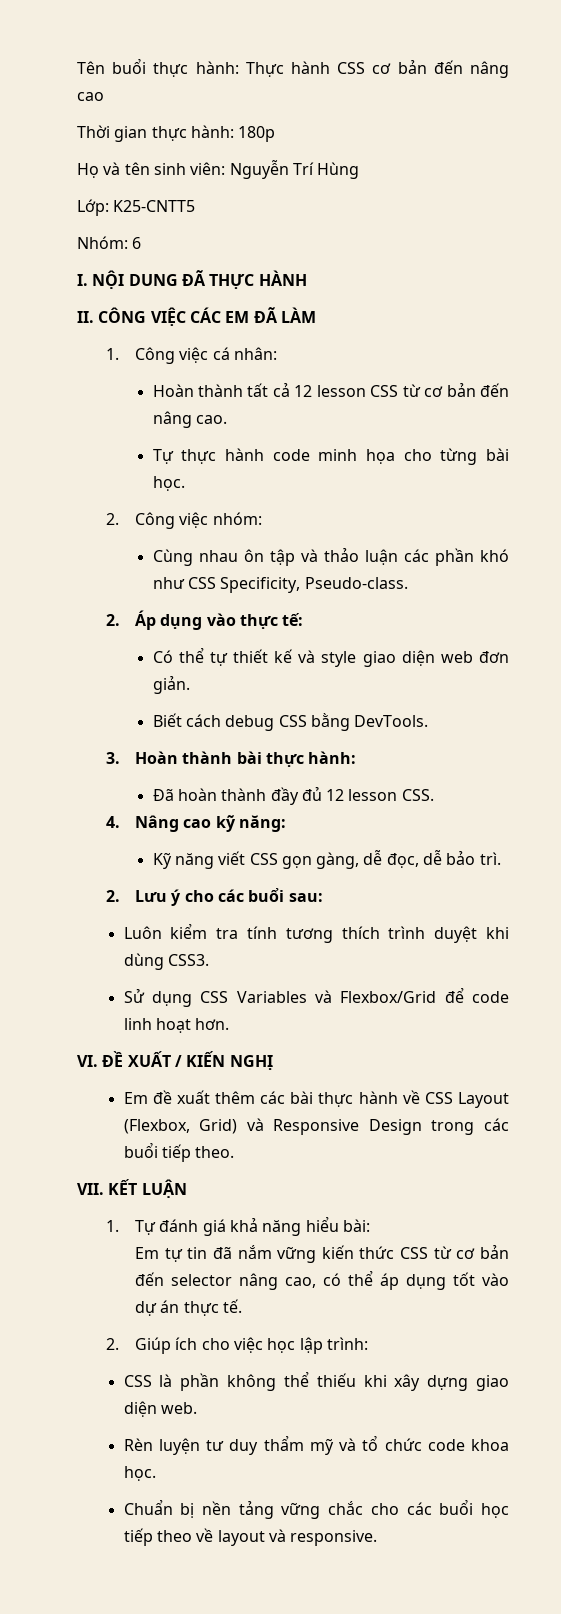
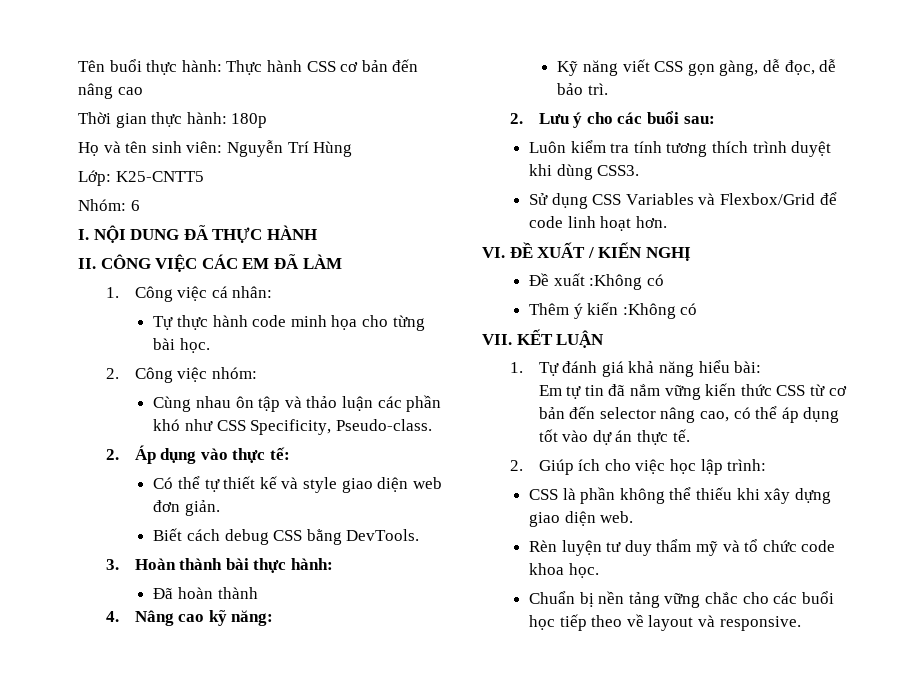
- Hoàn thành tất cả 12 lesson CSS từ cơ bản đến nâng cao.
- Đã hoàn thành đầy đủ 12 lesson CSS.
+ Đã hoàn thành
- Em đề xuất thêm các bài thực hành về CSS Layout (Flexbox, Grid) và Responsive Design trong các buổi tiếp theo.
+ Đề xuất :Không có
+ Thêm ý kiến :Không có

